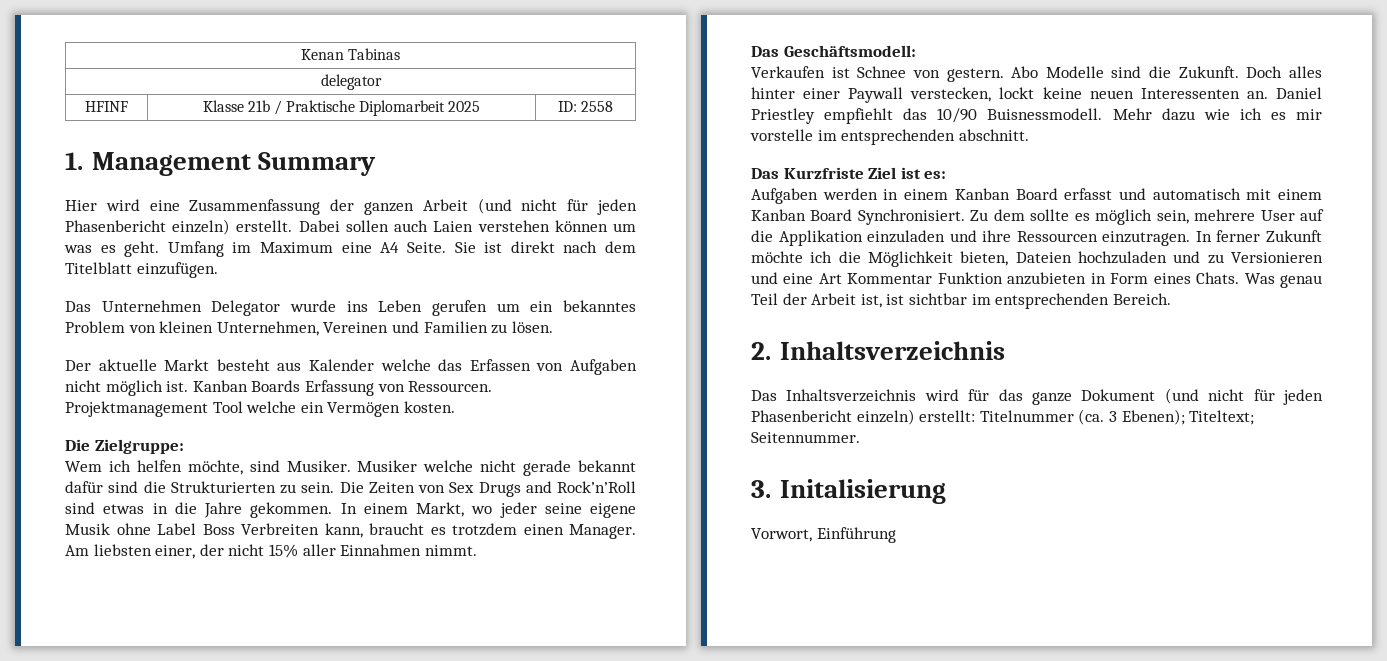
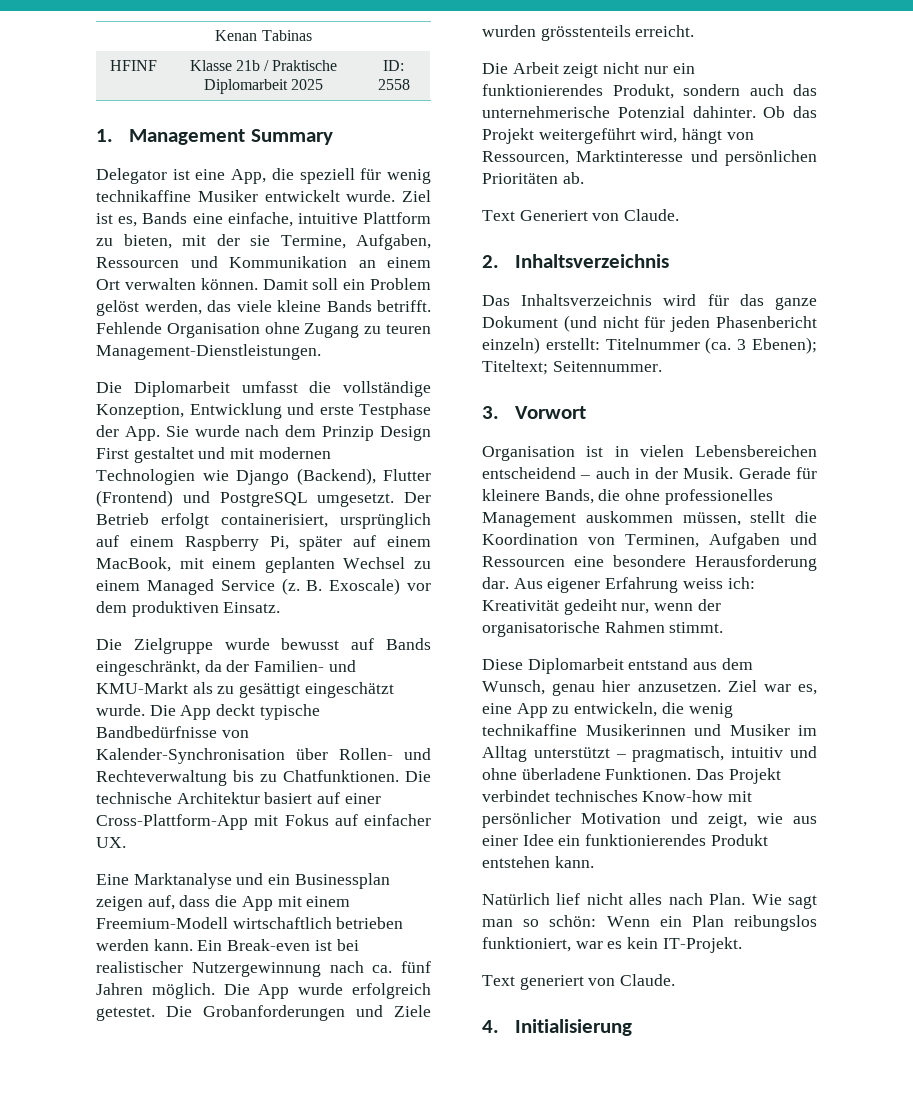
- delegator
- Hier wird eine Zusammenfassung der ganzen Arbeit (und nicht für jeden Phasenbericht einzeln) erstellt. Dabei sollen auch Laien verstehen können um was es geht. Umfang im Maximum eine A4 Seite. Sie ist direkt nach dem Titelblatt einzufügen.
- Das Unternehmen Delegator wurde ins Leben gerufen um ein bekanntes Problem von kleinen Unternehmen, Vereinen und Familien zu lösen.
- Der aktuelle Markt besteht aus Kalender welche das Erfassen von Aufgaben nicht möglich ist. Kanban Boards Erfassung von Ressourcen. Projektmanagement Tool welche ein Vermögen kosten.
- Die Zielgruppe:
- Wem ich helfen möchte, sind Musiker. Musiker welche nicht gerade bekannt dafür sind die Strukturierten zu sein. Die Zeiten von Sex Drugs and Rock’n’Roll sind etwas in die Jahre gekommen. In einem Markt, wo jeder seine eigene Musik ohne Label Boss Verbreiten kann, braucht es trotzdem einen Manager. Am liebsten einer, der nicht 15% aller Einnahmen nimmt.
- Das Geschäftsmodell:
- Verkaufen ist Schnee von gestern. Abo Modelle sind die Zukunft. Doch alles hinter einer Paywall verstecken, lockt keine neuen Interessenten an. Daniel Priestley empfiehlt das 10/90 Buisnessmodell. Mehr dazu wie ich es mir vorstelle im entsprechenden abschnitt.
- Das Kurzfriste Ziel ist es:
- Aufgaben werden in einem Kanban Board erfasst und automatisch mit einem Kanban Board Synchronisiert. Zu dem sollte es möglich sein, mehrere User auf die Applikation einzuladen und ihre Ressourcen einzutragen. In ferner Zukunft möchte ich die Möglichkeit bieten, Dateien hochzuladen und zu Versionieren und eine Art Kommentar Funktion anzubieten in Form eines Chats. Was genau Teil der Arbeit ist, ist sichtbar im entsprechenden Bereich.
+ Delegator ist eine App, die speziell für wenig technikaffine Musiker entwickelt wurde. Ziel ist es, Bands eine einfache, intuitive Plattform zu bieten, mit der sie Termine, Aufgaben, Ressourcen und Kommunikation an einem Ort verwalten können. Damit soll ein Problem gelöst werden, das viele kleine Bands betrifft. Fehlende Organisation ohne Zugang zu teuren Management-Dienstleistungen.
+ Die Diplomarbeit umfasst die vollständige Konzeption, Entwicklung und erste Testphase der App. Sie wurde nach dem Prinzip Design First gestaltet und mit modernen Technologien wie Django (Backend), Flutter (Frontend) und PostgreSQL umgesetzt. Der Betrieb erfolgt containerisiert, ursprünglich auf einem Raspberry Pi, später auf einem MacBook, mit einem geplanten Wechsel zu einem Managed Service (z. B. Exoscale) vor dem produktiven Einsatz.
+ Die Zielgruppe wurde bewusst auf Bands eingeschränkt, da der Familien- und KMU-Markt als zu gesättigt eingeschätzt wurde. Die App deckt typische Bandbedürfnisse von Kalender-Synchronisation über Rollen- und Rechteverwaltung bis zu Chatfunktionen. Die technische Architektur basiert auf einer Cross-Plattform-App mit Fokus auf einfacher UX.
+ Eine Marktanalyse und ein Businessplan zeigen auf, dass die App mit einem Freemium-Modell wirtschaftlich betrieben werden kann. Ein Break-even ist bei realistischer Nutzergewinnung nach ca. fünf Jahren möglich. Die App wurde erfolgreich getestet. Die Grobanforderungen und Ziele wurden grösstenteils erreicht.
+ Die Arbeit zeigt nicht nur ein funktionierendes Produkt, sondern auch das unternehmerische Potenzial dahinter. Ob das Projekt weitergeführt wird, hängt von Ressourcen, Marktinteresse und persönlichen Prioritäten ab.
+ Text Generiert von Claude.
- 3. Initalisierung
- Vorwort, Einführung
+ 3. Vorwort
+ Organisation ist in vielen Lebensbereichen entscheidend – auch in der Musik. Gerade für kleinere Bands, die ohne professionelles Management auskommen müssen, stellt die Koordination von Terminen, Aufgaben und Ressourcen eine besondere Herausforderung dar. Aus eigener Erfahrung weiss ich: Kreativität gedeiht nur, wenn der organisatorische Rahmen stimmt.
+ Diese Diplomarbeit entstand aus dem Wunsch, genau hier anzusetzen. Ziel war es, eine App zu entwickeln, die wenig technikaffine Musikerinnen und Musiker im Alltag unterstützt – pragmatisch, intuitiv und ohne überladene Funktionen. Das Projekt verbindet technisches Know-how mit persönlicher Motivation und zeigt, wie aus einer Idee ein funktionierendes Produkt entstehen kann.
+ Natürlich lief nicht alles nach Plan. Wie sagt man so schön: Wenn ein Plan reibungslos funktioniert, war es kein IT-Projekt.
+ Text generiert von Claude.
+ 4. Initialisierung

